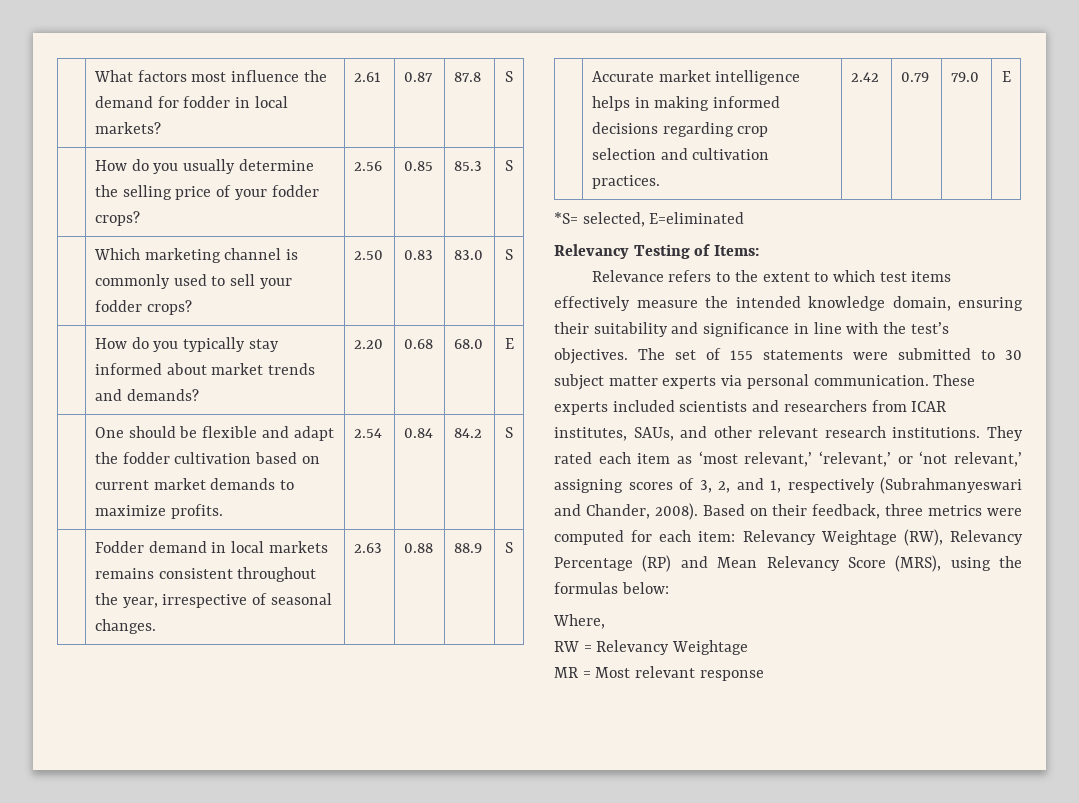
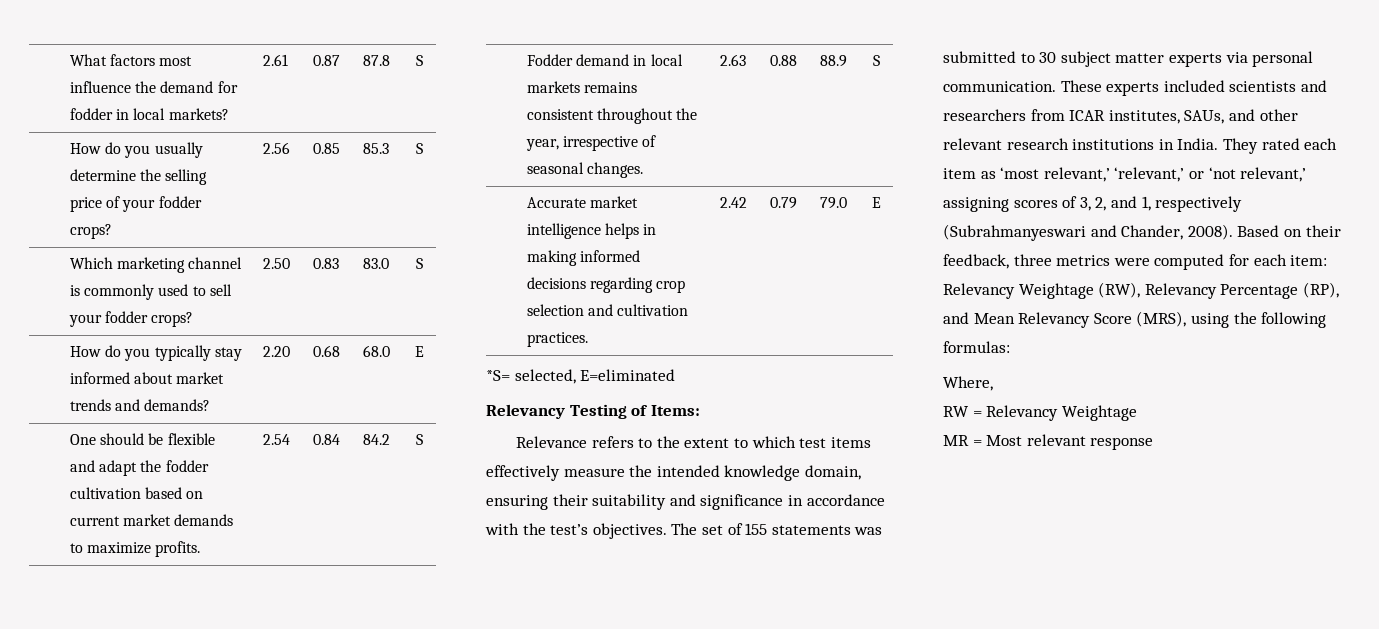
- Relevance refers to the extent to which test items effectively measure the intended knowledge domain, ensuring their suitability and significance in line with the test’s objectives.
+ Relevance refers to the extent to which test items effectively measure the intended knowledge domain, ensuring their suitability and significance in accordance with the test’s objectives.
- The set of 155 statements were submitted to 30 subject matter experts via personal communication.
+ The set of 155 statements was submitted to 30 subject matter experts via personal communication.
- These experts included scientists and researchers from ICAR institutes, SAUs, and other relevant research institutions.
+ These experts included scientists and researchers from ICAR institutes, SAUs, and other relevant research institutions in India.
- Based on their feedback, three metrics were computed for each item: Relevancy Weightage (RW), Relevancy Percentage (RP) and Mean Relevancy Score (MRS), using the formulas below:
+ Based on their feedback, three metrics were computed for each item: Relevancy Weightage (RW), Relevancy Percentage (RP), and Mean Relevancy Score (MRS), using the following formulas:

